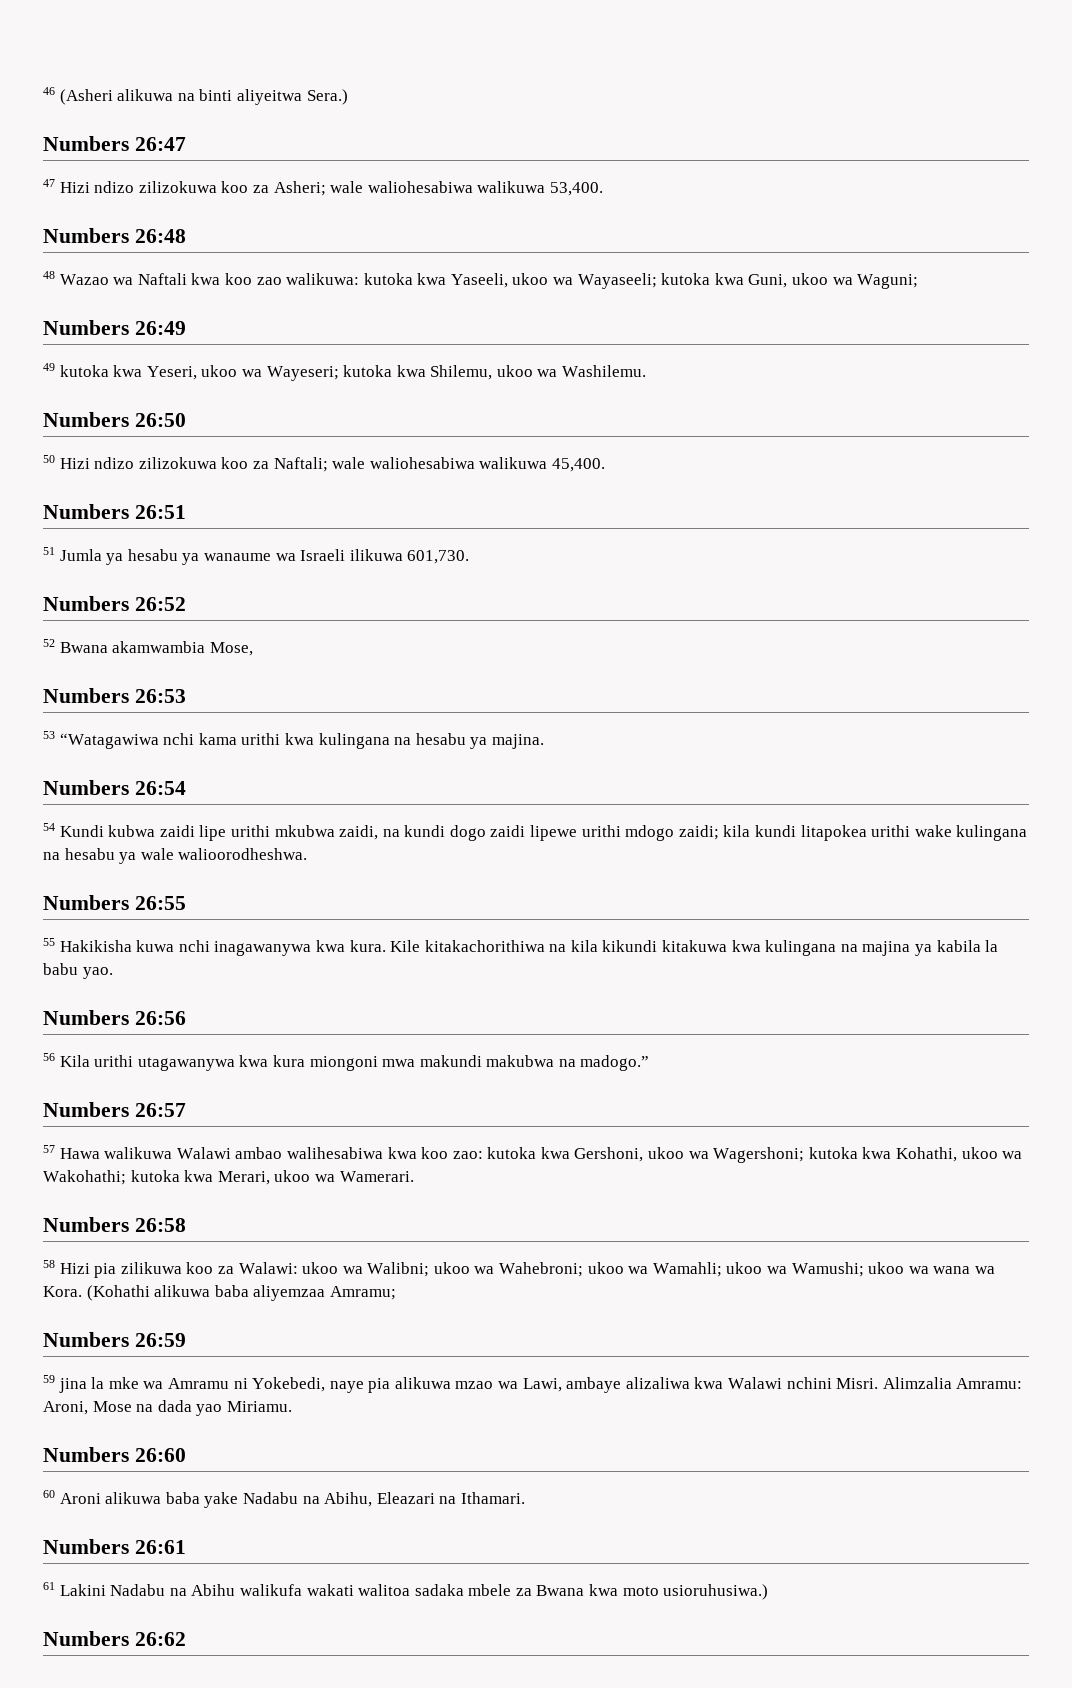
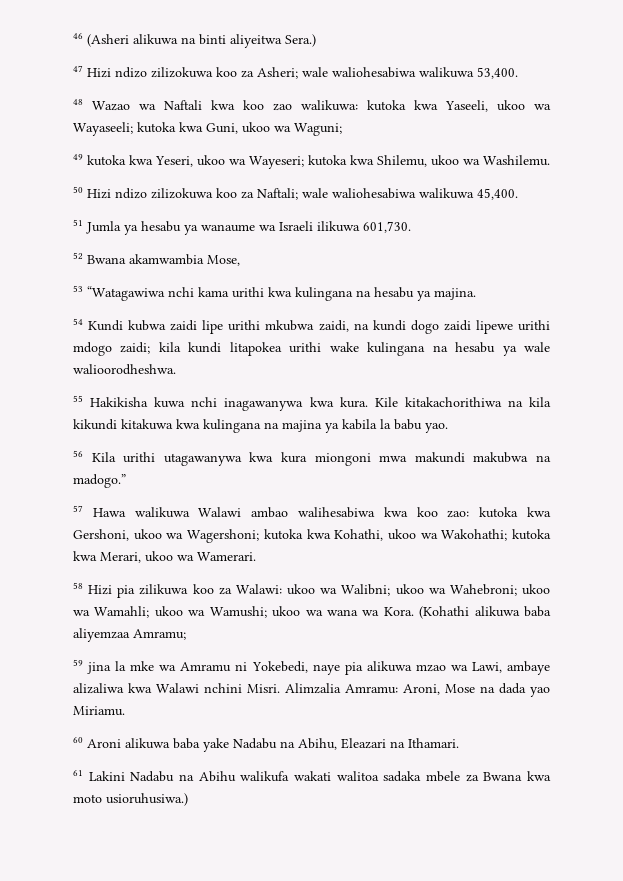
- Numbers 26:47
- Numbers 26:48
- Numbers 26:49
- Numbers 26:50
- Numbers 26:51
- Numbers 26:52
- Numbers 26:53
- Numbers 26:54
- Numbers 26:55
- Numbers 26:56
- Numbers 26:57
- Numbers 26:58
- Numbers 26:59
- Numbers 26:60
- Numbers 26:61
- Numbers 26:62

